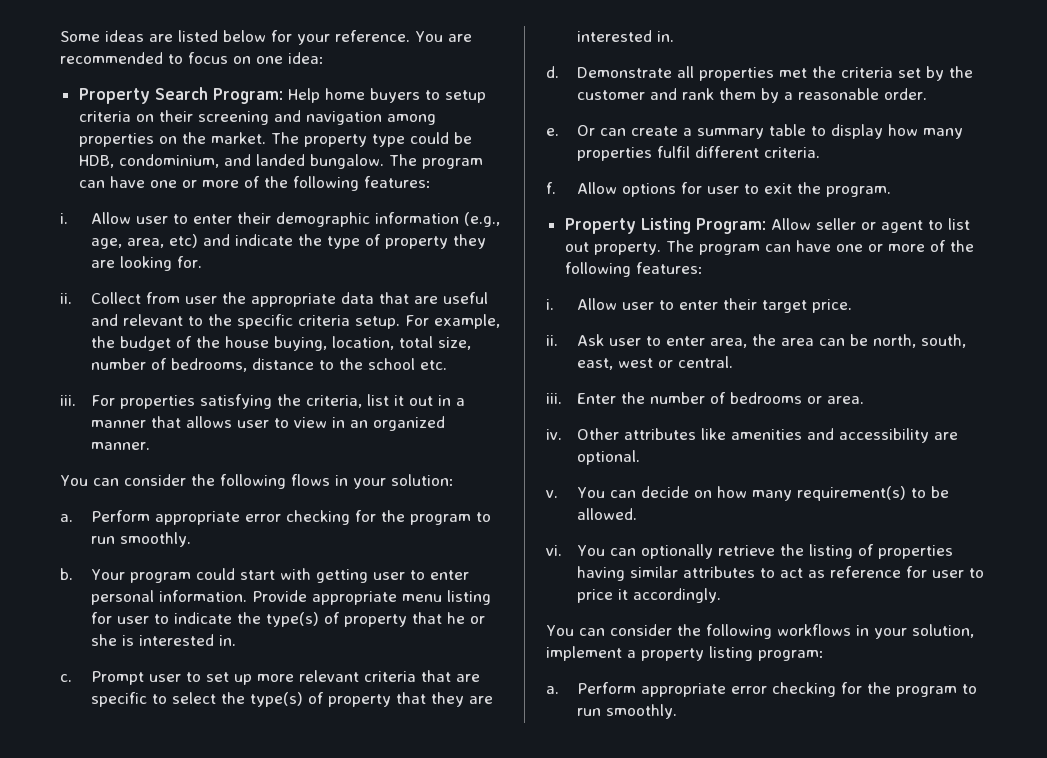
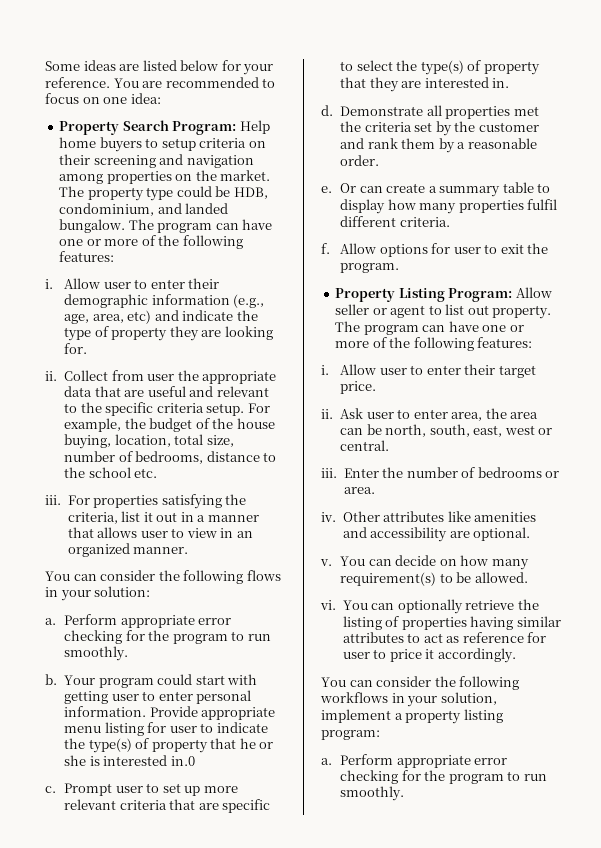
- Provide appropriate menu listing for user to indicate the type(s) of property that he or she is interested in.
+ Provide appropriate menu listing for user to indicate the type(s) of property that he or she is interested in.0

